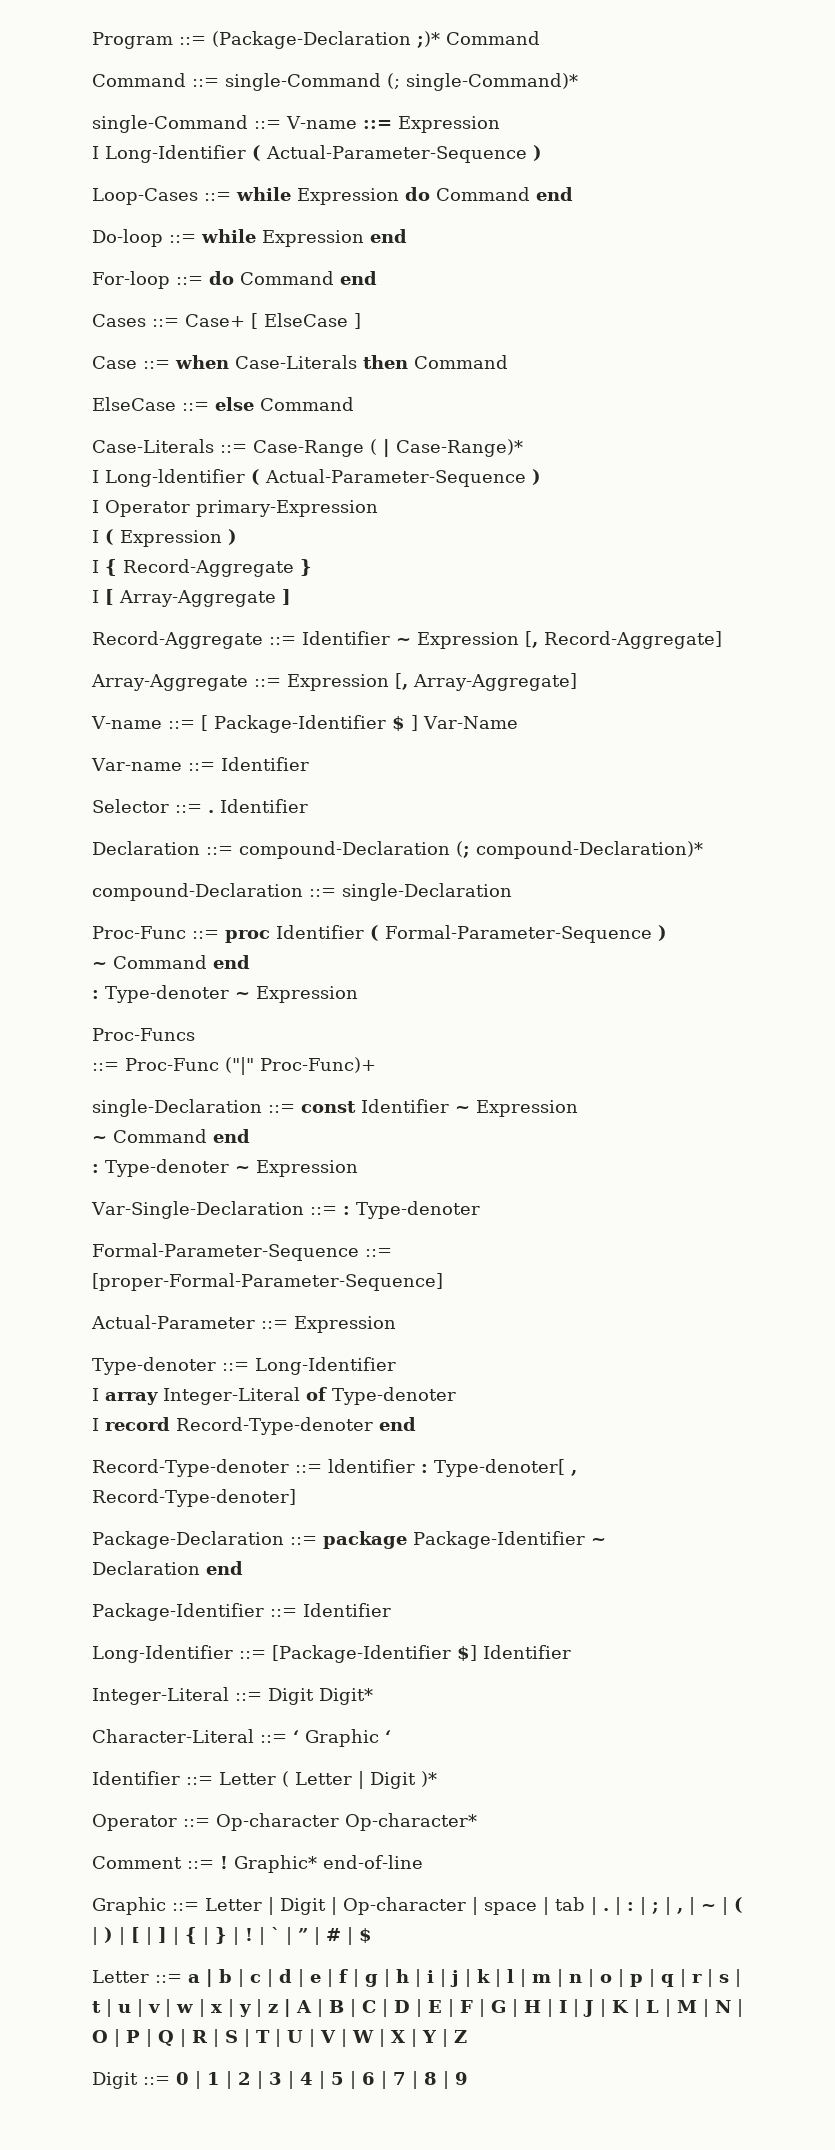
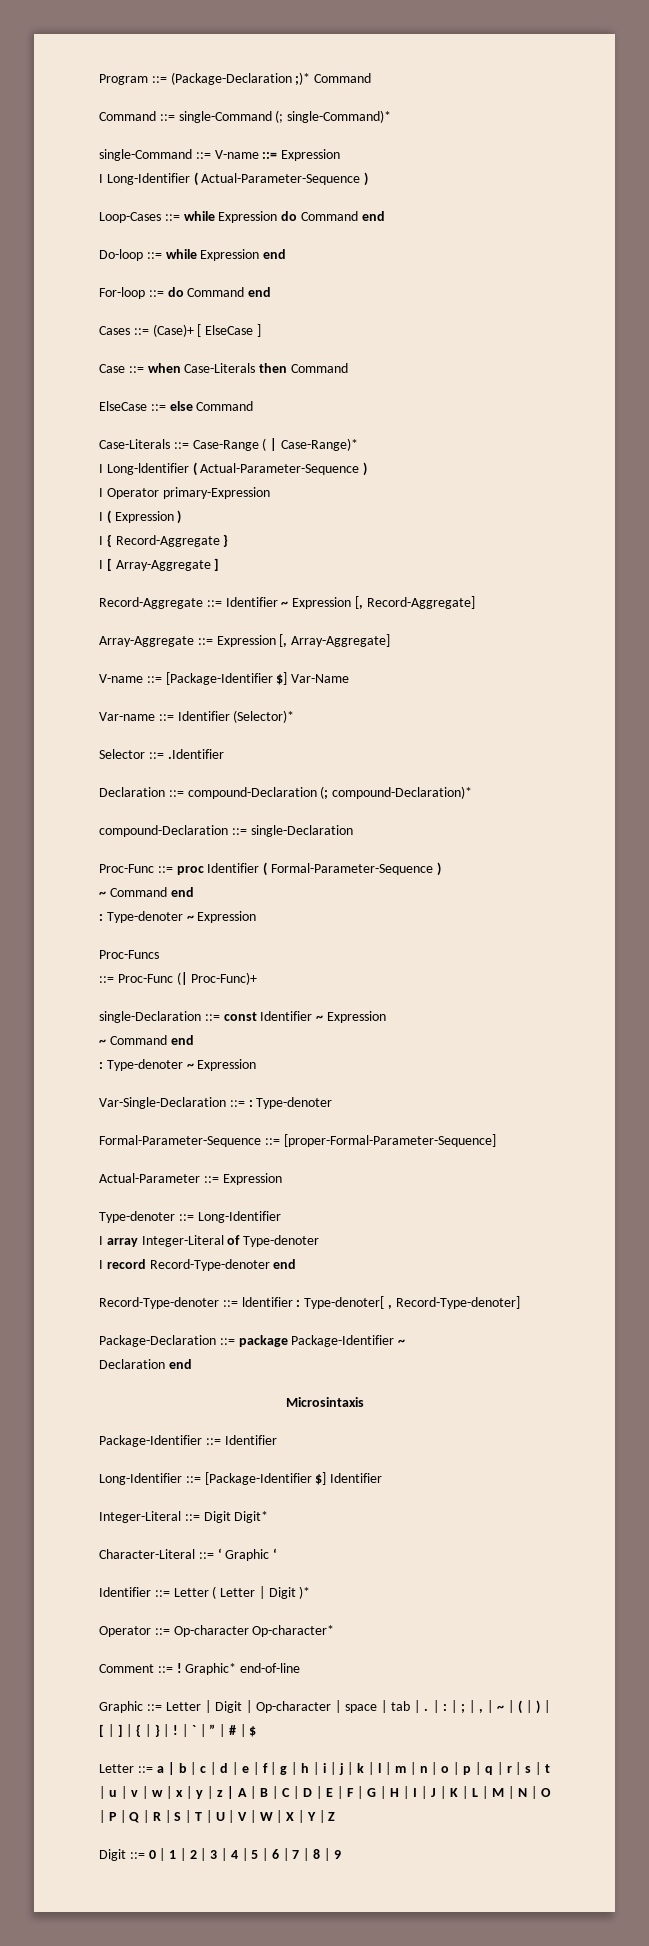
- Cases ::= Case+ [ ElseCase ]
+ Cases ::= (Case)+ [ ElseCase ]
- V-name ::= [ Package-Identifier $ ] Var-Name
+ V-name ::= [Package-Identifier $] Var-Name
- Var-name ::= Identifier
+ Var-name ::= Identifier (Selector)*
- Selector ::= . Identifier
+ Selector ::= .Identifier
- ::= Proc-Func ("|" Proc-Func)+
+ ::= Proc-Func (| Proc-Func)+
+ Microsintaxis

